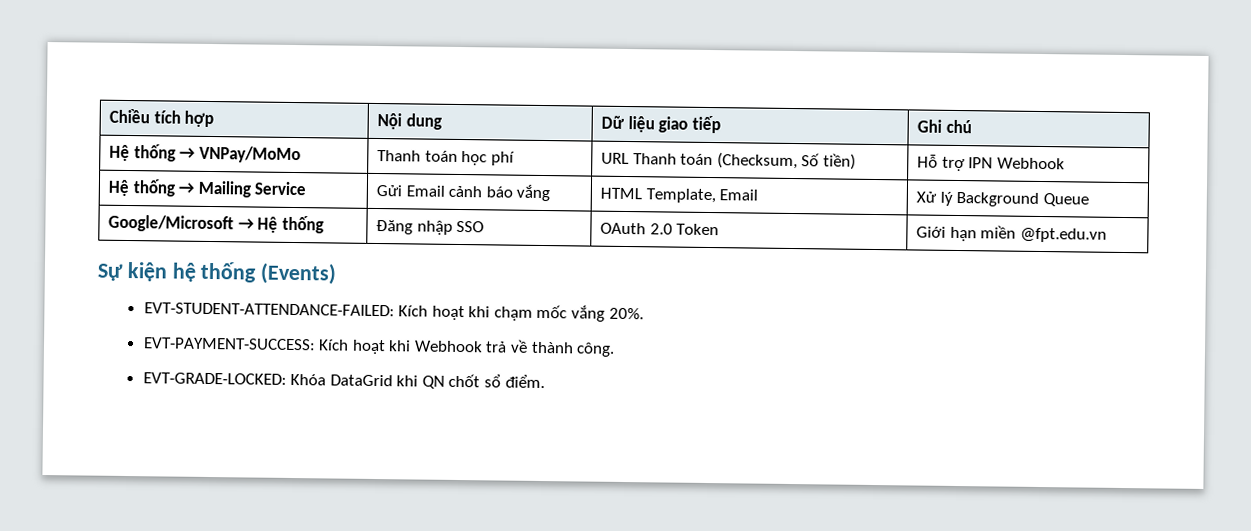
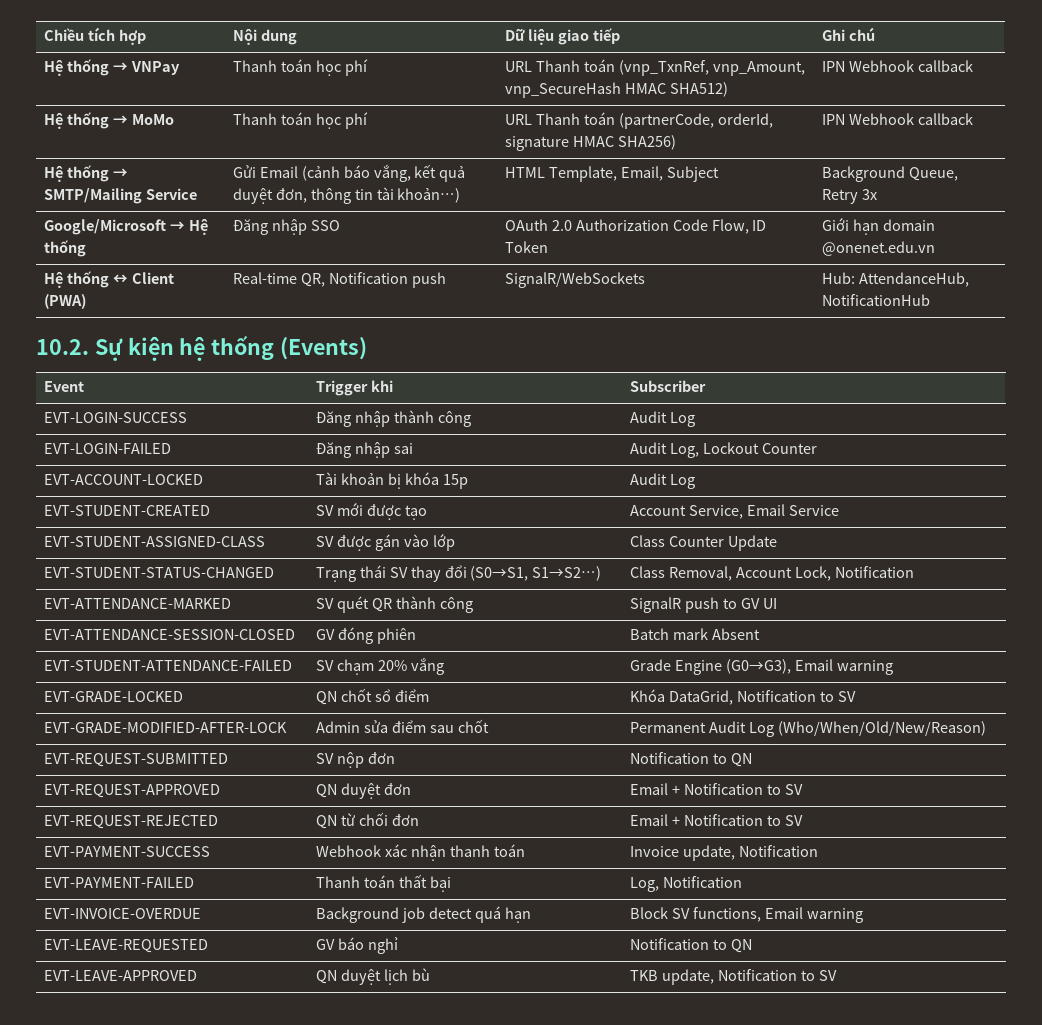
- Hệ thống → VNPay/MoMo | Thanh toán học phí | URL Thanh toán (Checksum, Số tiền) | Hỗ trợ IPN Webhook
- Hệ thống → Mailing Service | Gửi Email cảnh báo vắng | HTML Template, Email | Xử lý Background Queue
+ Hệ thống → VNPay | Thanh toán học phí | URL Thanh toán (vnp_TxnRef, vnp_Amount, vnp_SecureHash HMAC SHA512) | IPN Webhook callback
+ Hệ thống → MoMo | Thanh toán học phí | URL Thanh toán (partnerCode, orderId, signature HMAC SHA256) | IPN Webhook callback
+ Hệ thống → SMTP/Mailing Service | Gửi Email (cảnh báo vắng, kết quả duyệt đơn, thông tin tài khoản…) | HTML Template, Email, Subject | Background Queue, Retry 3x
- Google/Microsoft → Hệ thống | Đăng nhập SSO | OAuth 2.0 Token | Giới hạn miền @fpt.edu.vn
- Sự kiện hệ thống (Events)
+ Google/Microsoft → Hệ thống | Đăng nhập SSO | OAuth 2.0 Authorization Code Flow, ID Token | Giới hạn domain @onenet.edu.vn
+ Hệ thống ↔ Client (PWA) | Real-time QR, Notification push | SignalR/WebSockets | Hub: AttendanceHub, NotificationHub
+ 10.2. Sự kiện hệ thống (Events)
- EVT-STUDENT-ATTENDANCE-FAILED: Kích hoạt khi chạm mốc vắng 20%.
- EVT-PAYMENT-SUCCESS: Kích hoạt khi Webhook trả về thành công.
- EVT-GRADE-LOCKED: Khóa DataGrid khi QN chốt sổ điểm.
+ Event | Trigger khi | Subscriber
+ EVT-LOGIN-SUCCESS | Đăng nhập thành công | Audit Log
+ EVT-LOGIN-FAILED | Đăng nhập sai | Audit Log, Lockout Counter
+ EVT-ACCOUNT-LOCKED | Tài khoản bị khóa 15p | Audit Log
+ EVT-STUDENT-CREATED | SV mới được tạo | Account Service, Email Service
+ EVT-STUDENT-ASSIGNED-CLASS | SV được gán vào lớp | Class Counter Update
+ EVT-STUDENT-STATUS-CHANGED | Trạng thái SV thay đổi (S0→S1, S1→S2…) | Class Removal, Account Lock, Notification
+ EVT-ATTENDANCE-MARKED | SV quét QR thành công | SignalR push to GV UI
+ EVT-ATTENDANCE-SESSION-CLOSED | GV đóng phiên | Batch mark Absent
+ EVT-STUDENT-ATTENDANCE-FAILED | SV chạm 20% vắng | Grade Engine (G0→G3), Email warning
+ EVT-GRADE-LOCKED | QN chốt sổ điểm | Khóa DataGrid, Notification to SV
+ EVT-GRADE-MODIFIED-AFTER-LOCK | Admin sửa điểm sau chốt | Permanent Audit Log (Who/When/Old/New/Reason)
+ EVT-REQUEST-SUBMITTED | SV nộp đơn | Notification to QN
+ EVT-REQUEST-APPROVED | QN duyệt đơn | Email + Notification to SV
+ EVT-REQUEST-REJECTED | QN từ chối đơn | Email + Notification to SV
+ EVT-PAYMENT-SUCCESS | Webhook xác nhận thanh toán | Invoice update, Notification
+ EVT-PAYMENT-FAILED | Thanh toán thất bại | Log, Notification
+ EVT-INVOICE-OVERDUE | Background job detect quá hạn | Block SV functions, Email warning
+ EVT-LEAVE-REQUESTED | GV báo nghỉ | Notification to QN
+ EVT-LEAVE-APPROVED | QN duyệt lịch bù | TKB update, Notification to SV

